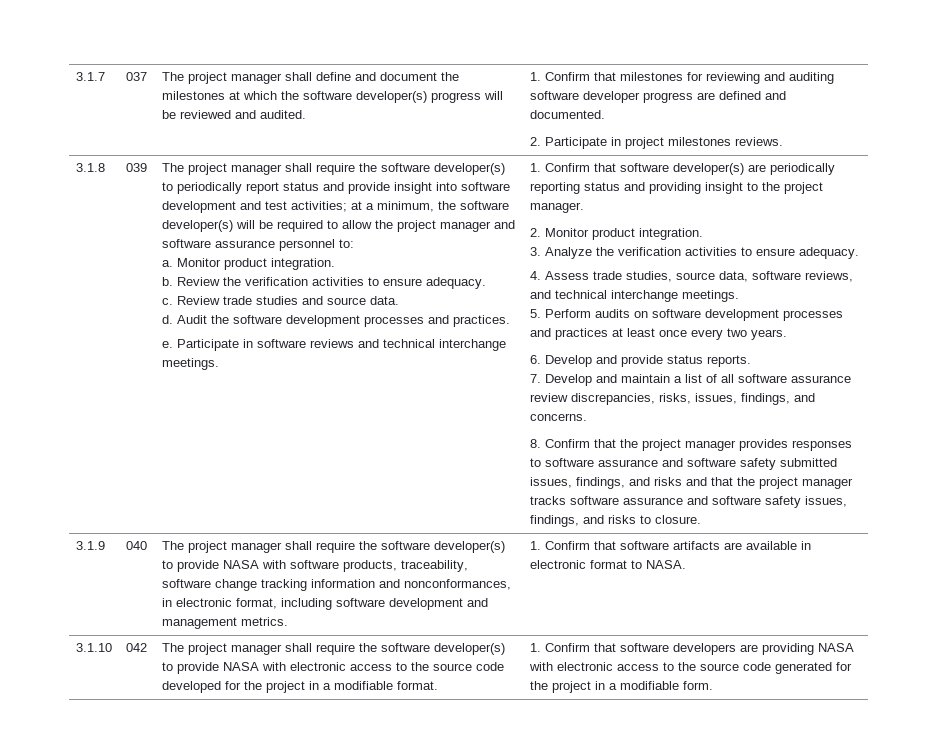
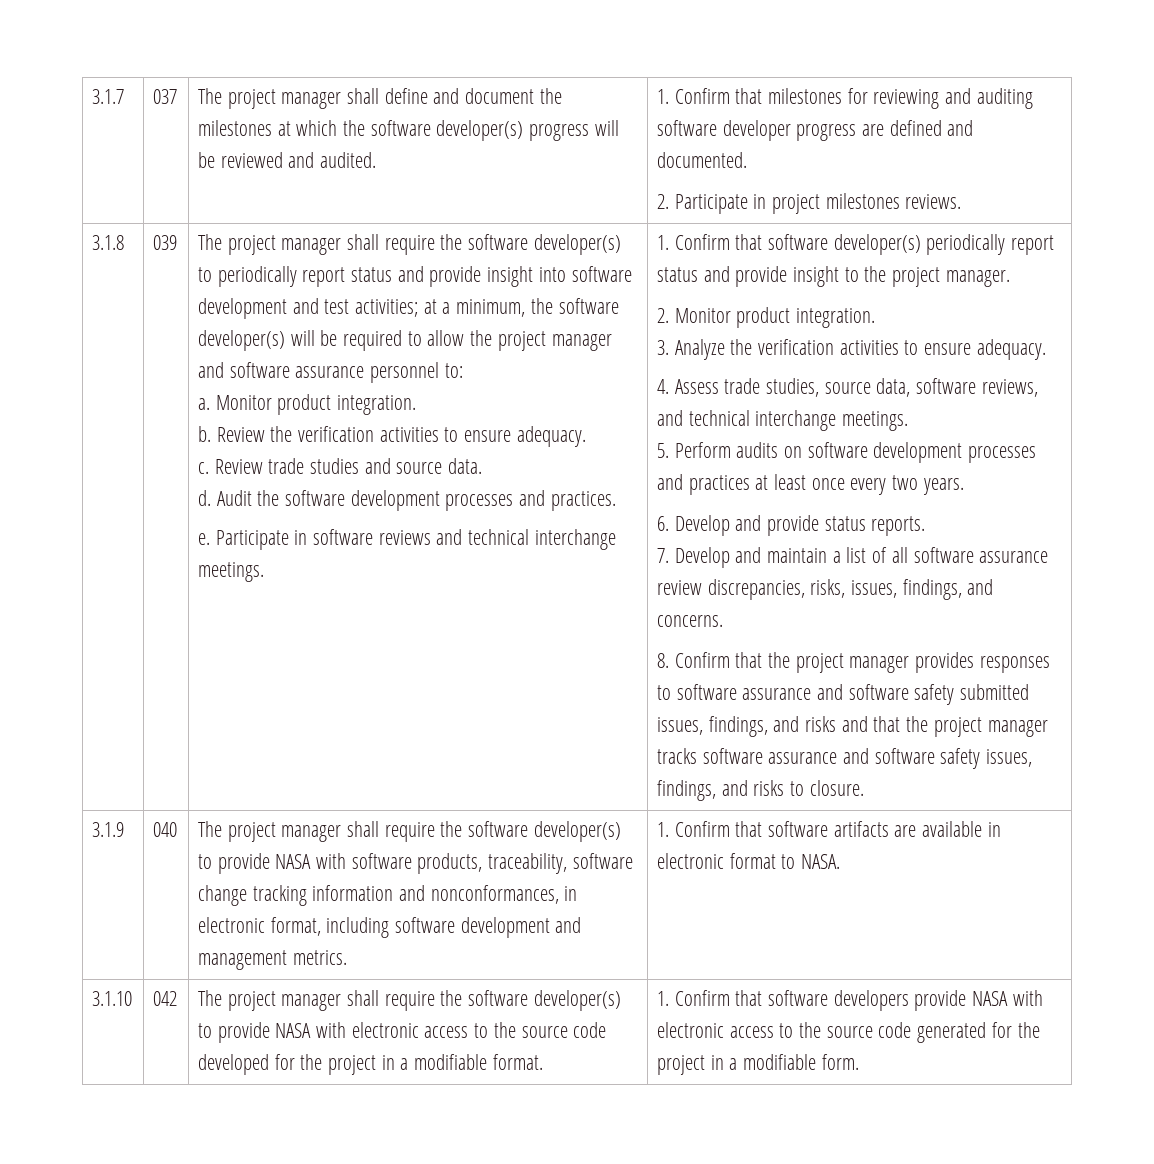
- 1. Confirm that software developer(s) are periodically reporting status and providing insight to the project manager.
+ 1. Confirm that software developer(s) periodically report status and provide insight to the project manager.
- 1. Confirm that software developers are providing NASA with electronic access to the source code generated for the project in a modifiable form.
+ 1. Confirm that software developers provide NASA with electronic access to the source code generated for the project in a modifiable form.

